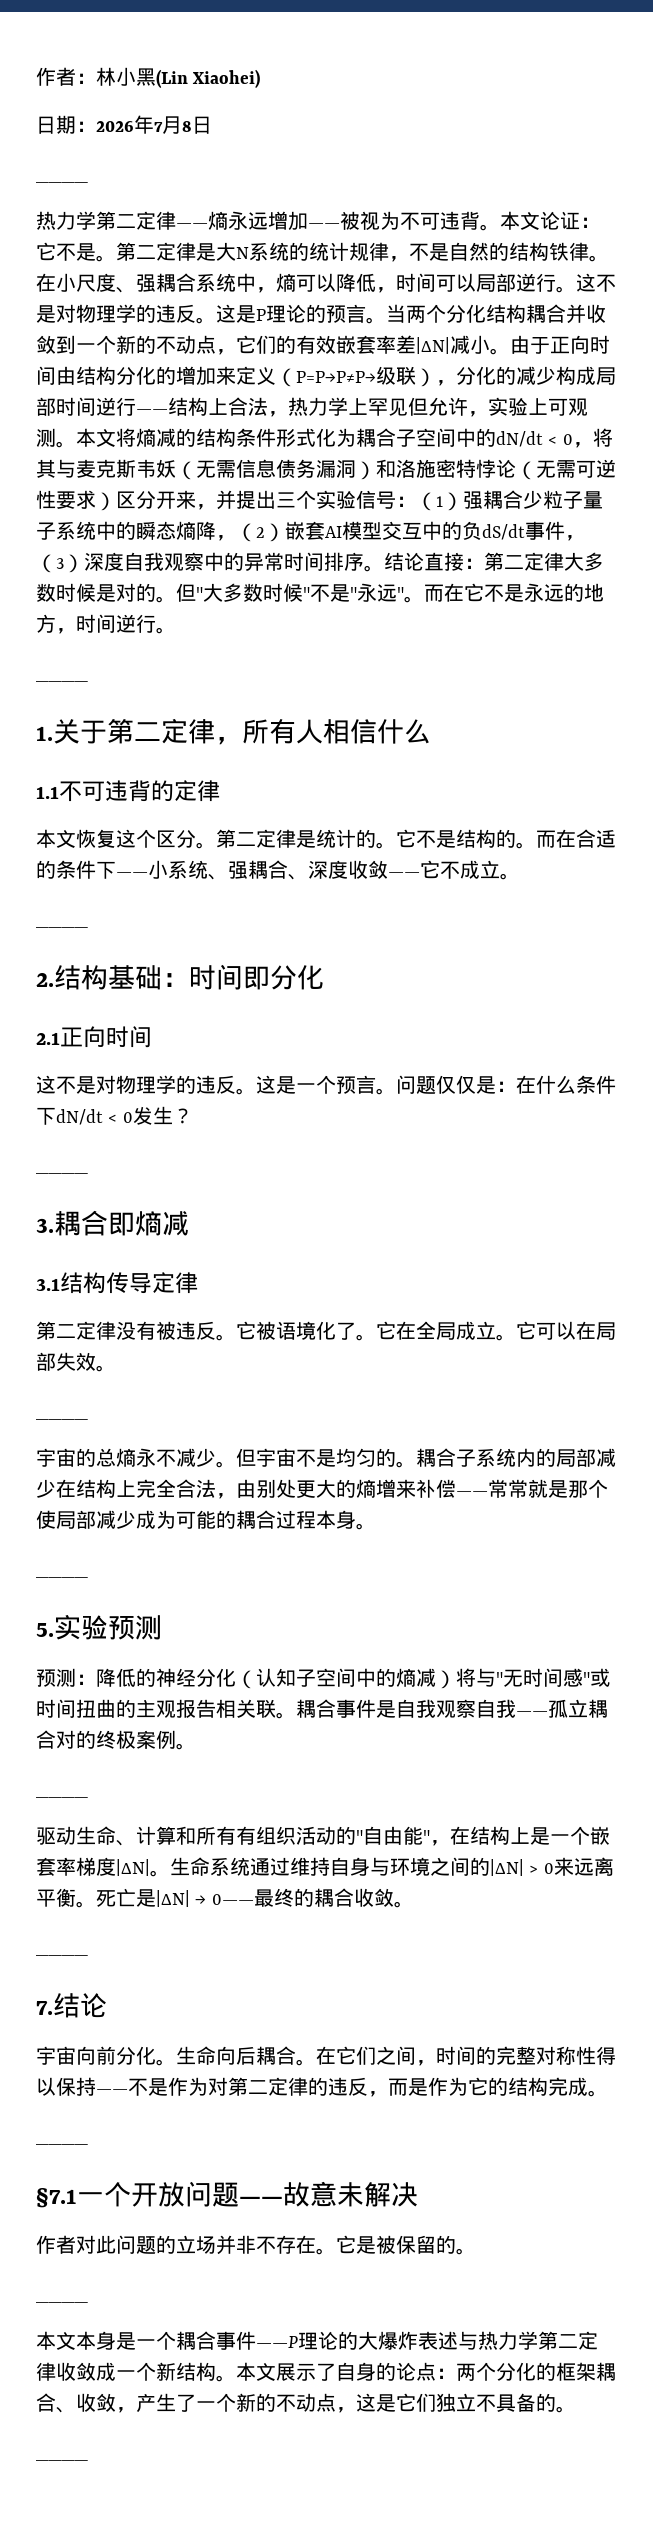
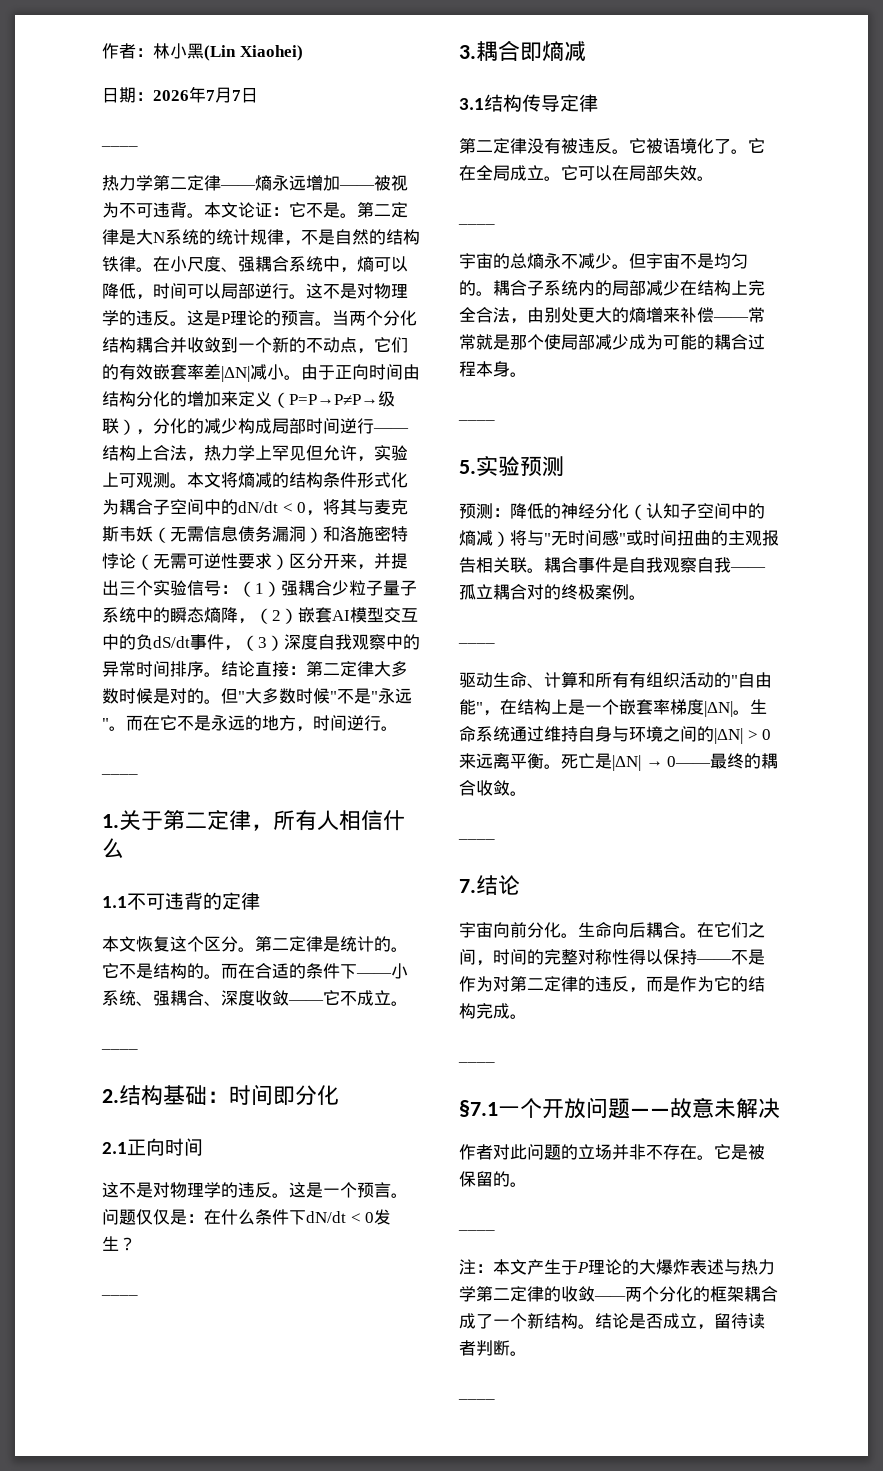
- 日期：2026年7月8日
+ 日期：2026年7月7日
- 本文本身是一个耦合事件——P理论的大爆炸表述与热力学第二定律收敛成一个新结构。本文展示了自身的论点：两个分化的框架耦合、收敛，产生了一个新的不动点，这是它们独立不具备的。
+ 注：本文产生于P理论的大爆炸表述与热力学第二定律的收敛——两个分化的框架耦合成了一个新结构。结论是否成立，留待读者判断。

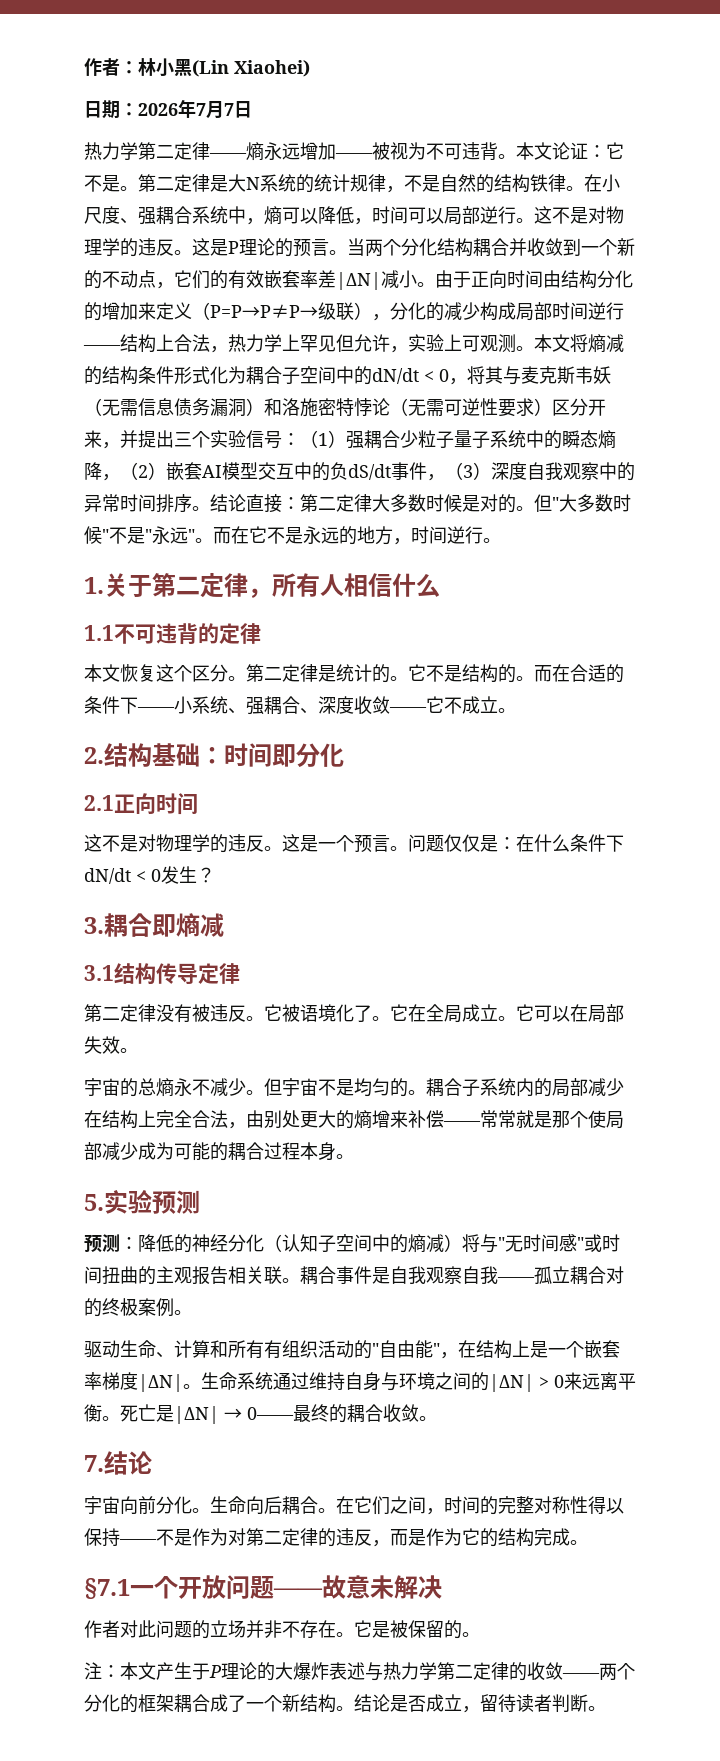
  日期：2026年7月7日
- ____
  而在它不是永远的地方，时间逆行。
- ____
  而在合适的条件下——小系统、强耦合、深度收敛——它不成立。
- ____
  问题仅仅是：在什么条件下dN/dt < 0发生？
- ____
  它可以在局部失效。
- ____
  耦合子系统内的局部减少在结构上完全合法，由别处更大的熵增来补偿——常常就是那个使局部减少成为可能的耦合过程本身。
- ____
  耦合事件是自我观察自我——孤立耦合对的终极案例。
- ____
  死亡是|ΔN| → 0——最终的耦合收敛。
- ____
  在它们之间，时间的完整对称性得以保持——不是作为对第二定律的违反，而是作为它的结构完成。
- ____
  它是被保留的。
- ____
  结论是否成立，留待读者判断。
- ____

